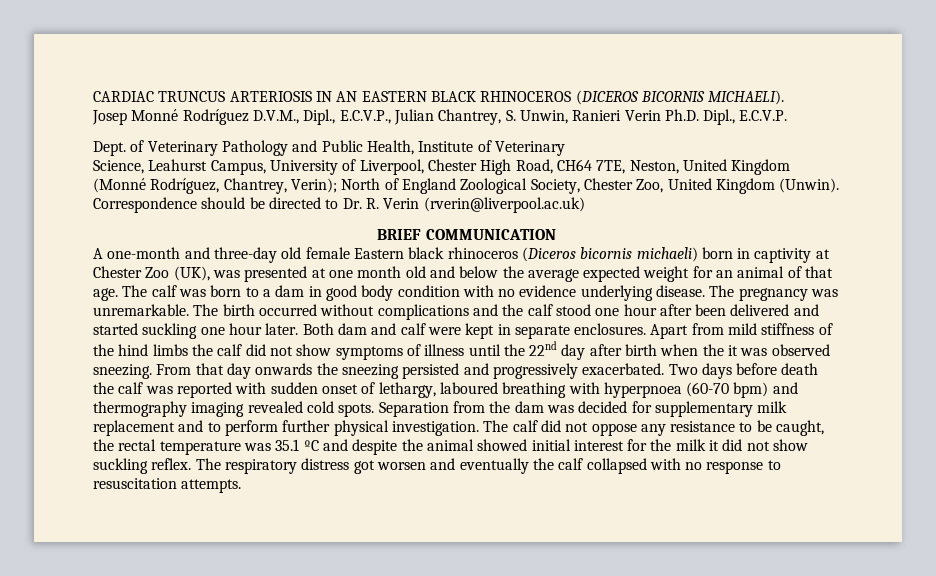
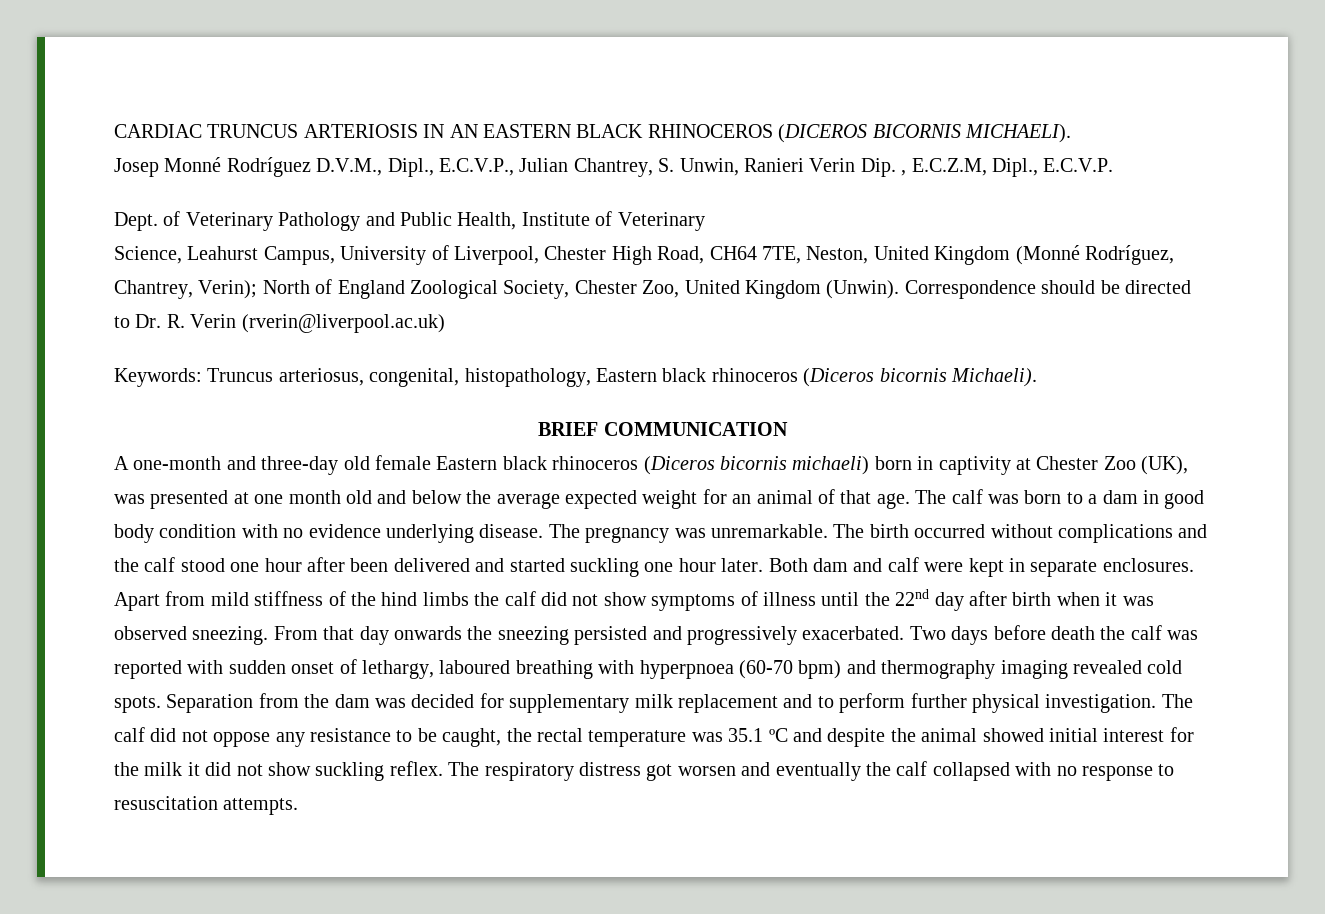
- Josep Monné Rodríguez D.V.M., Dipl., E.C.V.P., Julian Chantrey, S. Unwin, Ranieri Verin Ph.D. Dipl., E.C.V.P.
+ Josep Monné Rodríguez D.V.M., Dipl., E.C.V.P., Julian Chantrey, S. Unwin, Ranieri Verin Dip. , E.C.Z.M, Dipl., E.C.V.P.
+ Keywords: Truncus arteriosus, congenital, histopathology, Eastern black rhinoceros (Diceros bicornis Michaeli).
- Apart from mild stiffness of the hind limbs the calf did not show symptoms of illness until the 22nd day after birth when the it was observed sneezing.
+ Apart from mild stiffness of the hind limbs the calf did not show symptoms of illness until the 22nd day after birth when it was observed sneezing.

